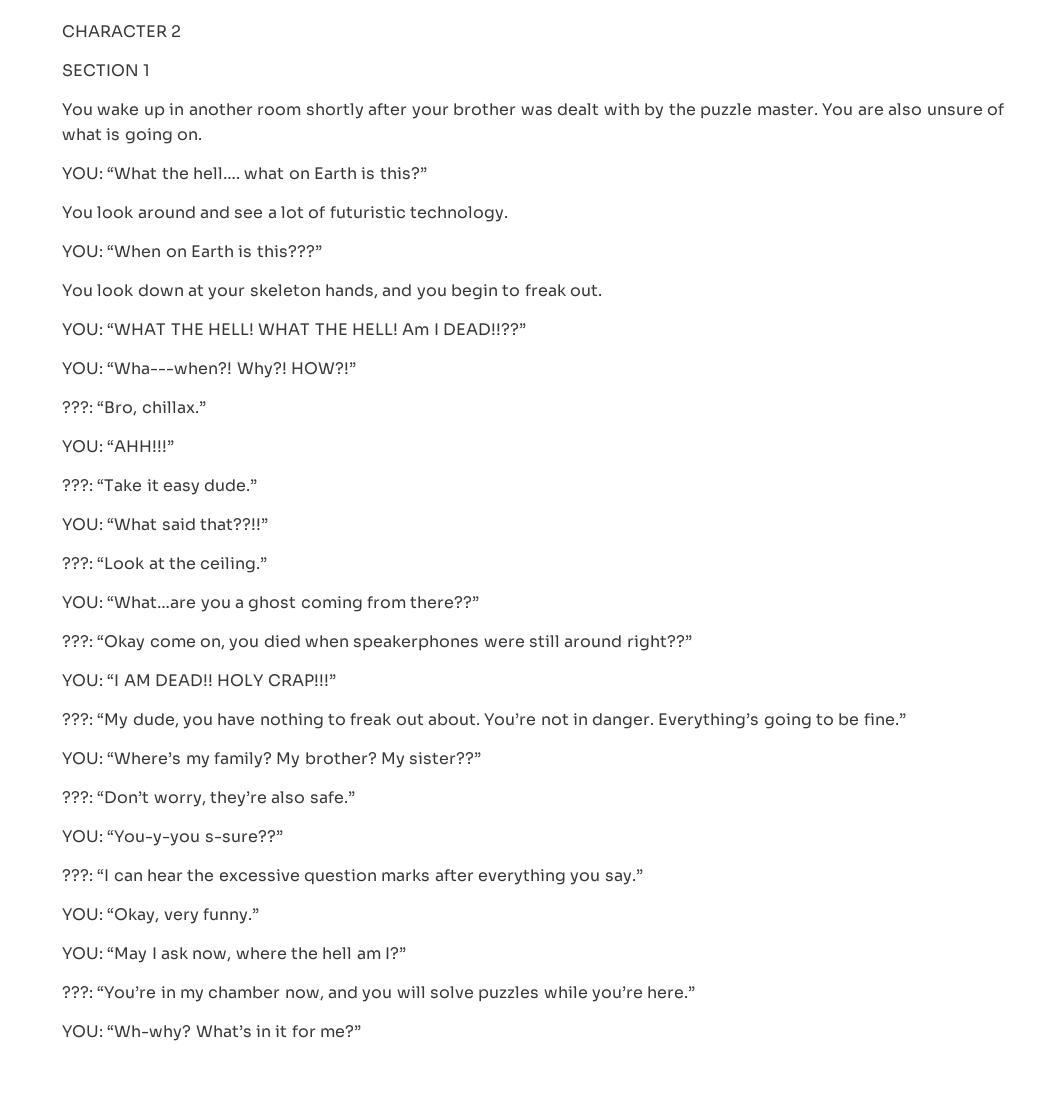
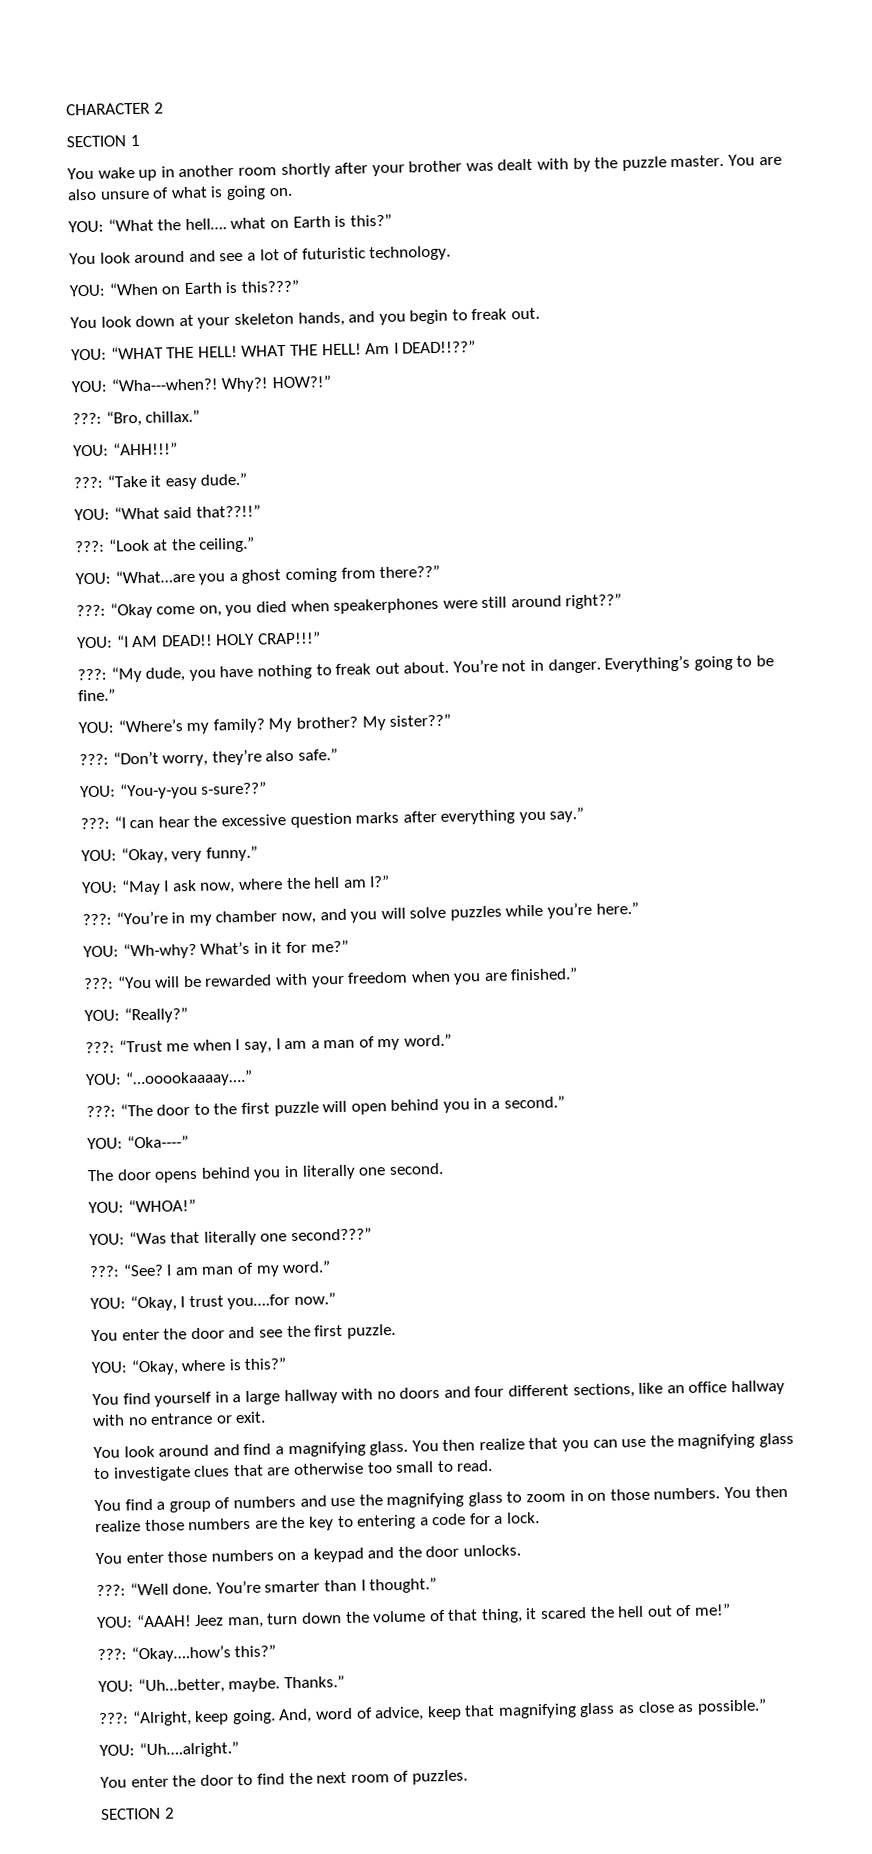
+ ???: “You will be rewarded with your freedom when you are finished.”
+ YOU: “Really?”
+ ???: “Trust me when I say, I am a man of my word.”
+ YOU: “…ooookaaaay….”
+ ???: “The door to the first puzzle will open behind you in a second.”
+ YOU: “Oka----”
+ The door opens behind you in literally one second.
+ YOU: “WHOA!”
+ YOU: “Was that literally one second???”
+ ???: “See? I am man of my word.”
+ YOU: “Okay, I trust you….for now.”
+ You enter the door and see the first puzzle.
+ YOU: “Okay, where is this?”
+ You find yourself in a large hallway with no doors and four different sections, like an office hallway with no entrance or exit.
+ You look around and find a magnifying glass. You then realize that you can use the magnifying glass to investigate clues that are otherwise too small to read.
+ You find a group of numbers and use the magnifying glass to zoom in on those numbers. You then realize those numbers are the key to entering a code for a lock.
+ You enter those numbers on a keypad and the door unlocks.
+ ???: “Well done. You’re smarter than I thought.”
+ YOU: “AAAH! Jeez man, turn down the volume of that thing, it scared the hell out of me!”
+ ???: “Okay….how’s this?”
+ YOU: “Uh…better, maybe. Thanks.”
+ ???: “Alright, keep going. And, word of advice, keep that magnifying glass as close as possible.”
+ YOU: “Uh….alright.”
+ You enter the door to find the next room of puzzles.
+ SECTION 2

